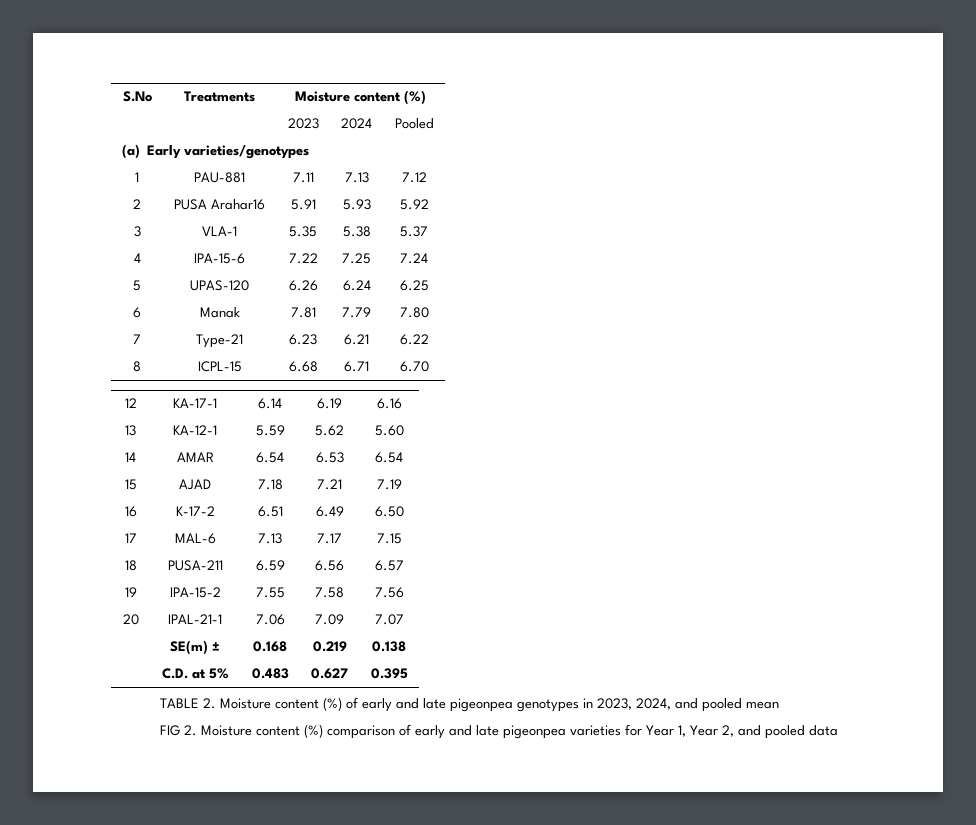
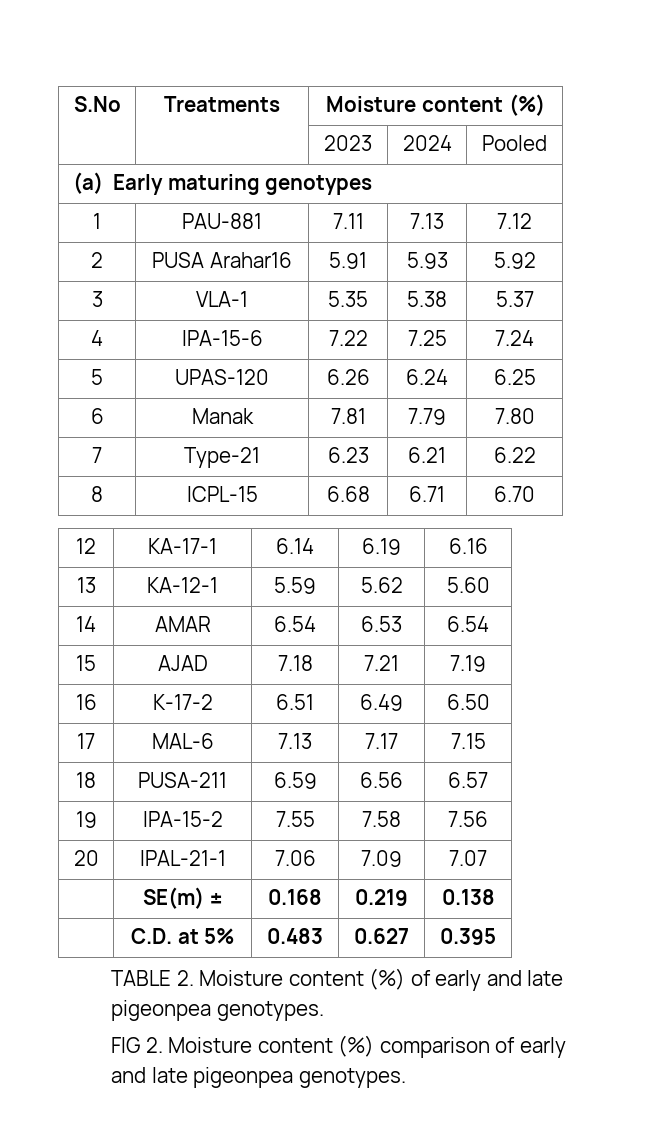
- (a) Early varieties/genotypes
+ (a) Early maturing genotypes
- TABLE 2. Moisture content (%) of early and late pigeonpea genotypes in 2023, 2024, and pooled mean
+ TABLE 2. Moisture content (%) of early and late pigeonpea genotypes.
- FIG 2. Moisture content (%) comparison of early and late pigeonpea varieties for Year 1, Year 2, and pooled data
+ FIG 2. Moisture content (%) comparison of early and late pigeonpea genotypes.

